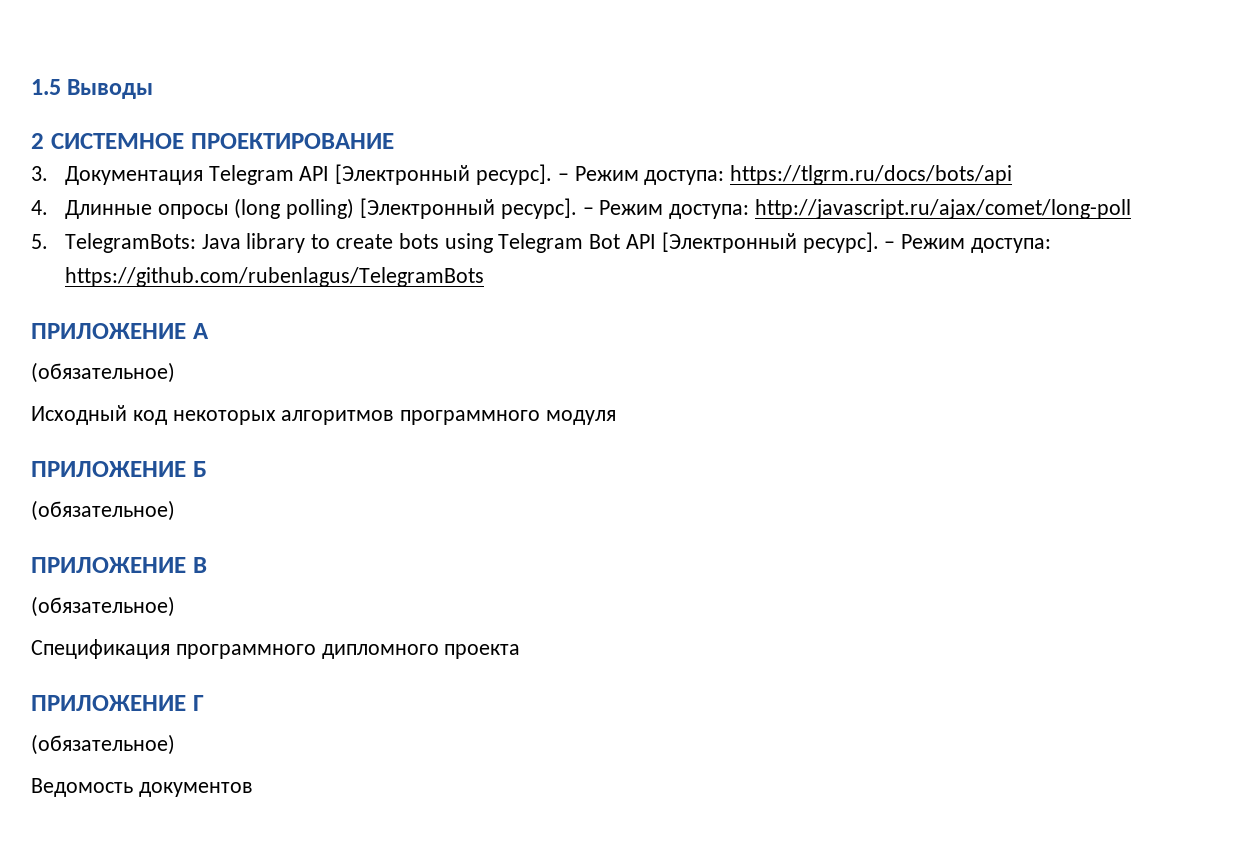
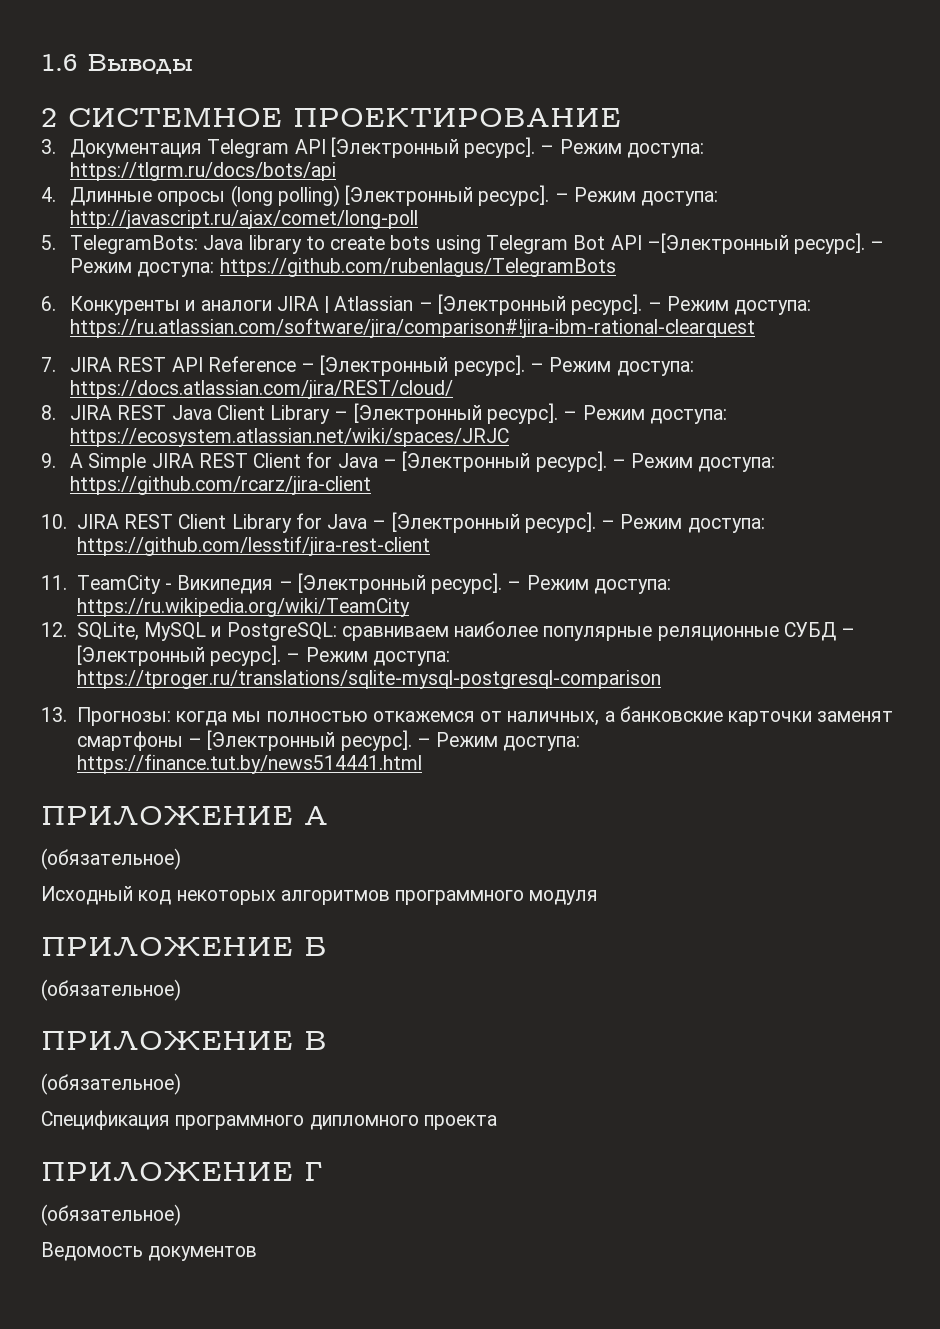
- 1.5 Выводы
+ 1.6 Выводы
- 5. TelegramBots: Java library to create bots using Telegram Bot API [Электронный ресурс]. – Режим доступа: https://github.com/rubenlagus/TelegramBots
+ 5. TelegramBots: Java library to create bots using Telegram Bot API –[Электронный ресурс]. – Режим доступа: https://github.com/rubenlagus/TelegramBots
+ 6. Конкуренты и аналоги JIRA | Atlassian – [Электронный ресурс]. – Режим доступа: https://ru.atlassian.com/software/jira/comparison#!jira-ibm-rational-clearquest
+ 7. JIRA REST API Reference – [Электронный ресурс]. – Режим доступа: https://docs.atlassian.com/jira/REST/cloud/
+ 8. JIRA REST Java Client Library – [Электронный ресурс]. – Режим доступа: https://ecosystem.atlassian.net/wiki/spaces/JRJC
+ 9. A Simple JIRA REST Client for Java – [Электронный ресурс]. – Режим доступа: https://github.com/rcarz/jira-client
+ 10. JIRA REST Client Library for Java – [Электронный ресурс]. – Режим доступа: https://github.com/lesstif/jira-rest-client
+ 11. TeamCity - Википедия – [Электронный ресурс]. – Режим доступа: https://ru.wikipedia.org/wiki/TeamCity
+ 12. SQLite, MySQL и PostgreSQL: сравниваем наиболее популярные реляционные СУБД – [Электронный ресурс]. – Режим доступа: https://tproger.ru/translations/sqlite-mysql-postgresql-comparison
+ 13. Прогнозы: когда мы полностью откажемся от наличных, а банковские карточки заменят смартфоны – [Электронный ресурс]. – Режим доступа: https://finance.tut.by/news514441.html

